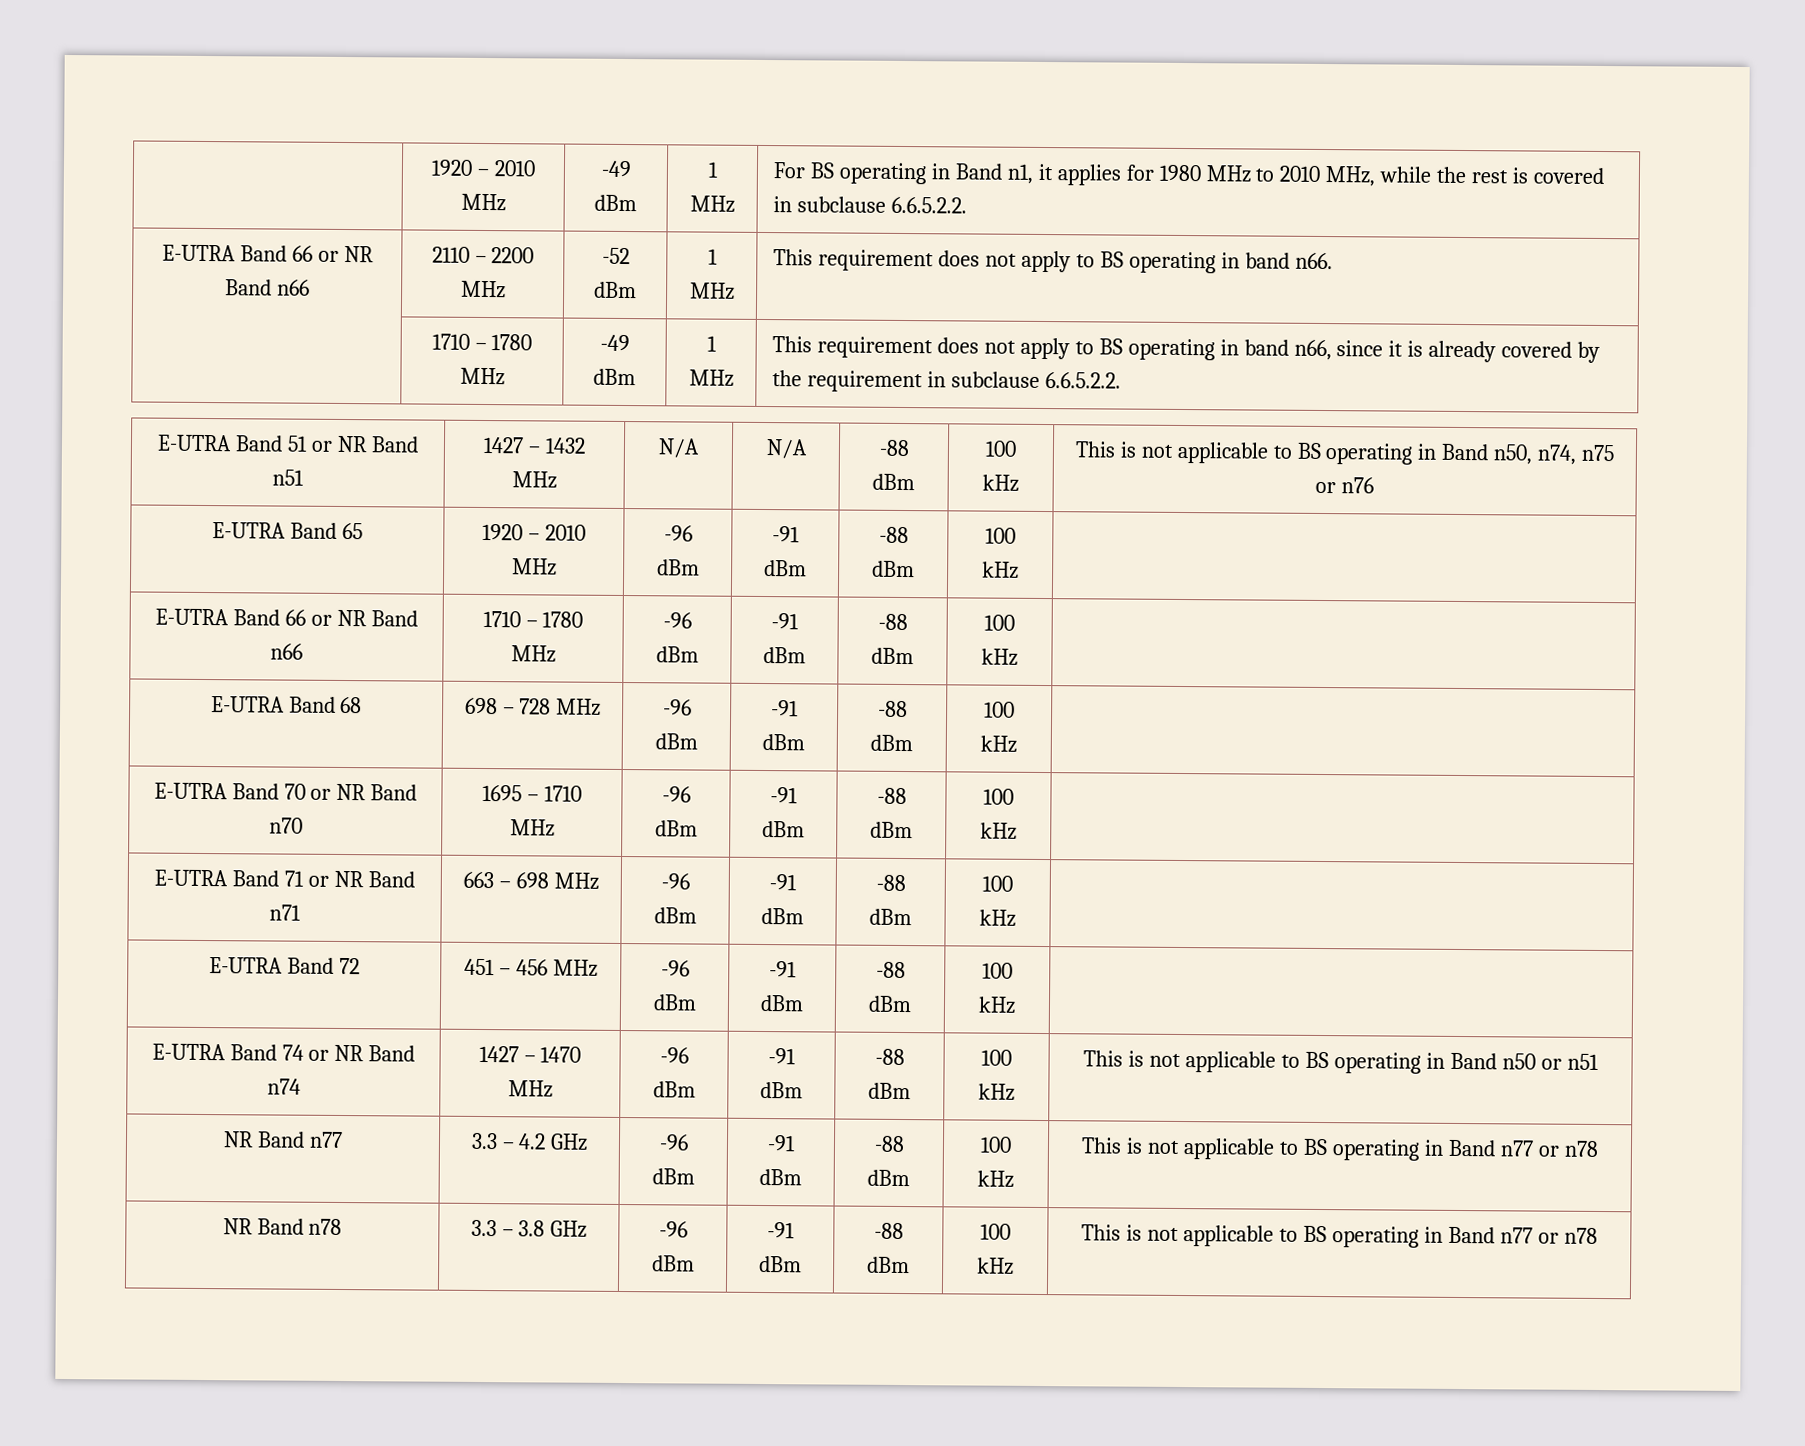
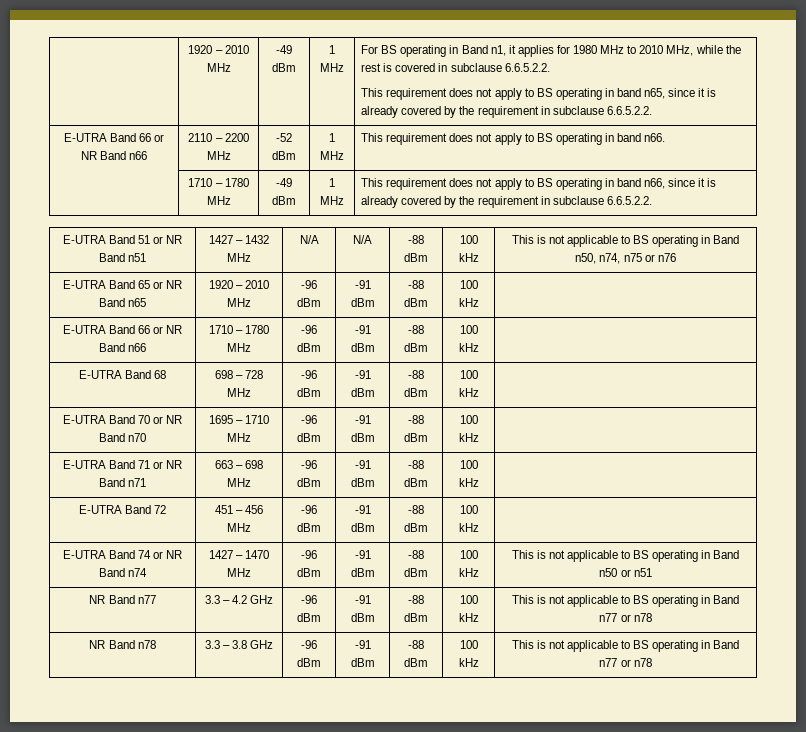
+ This requirement does not apply to BS operating in band n65, since it is already covered by the requirement in subclause 6.6.5.2.2.
- E-UTRA Band 65 | 1920 – 2010 MHz | -96 dBm | -91 dBm | -88 dBm | 100 kHz |
+ E-UTRA Band 65 or NR Band n65 | 1920 – 2010 MHz | -96 dBm | -91 dBm | -88 dBm | 100 kHz |

